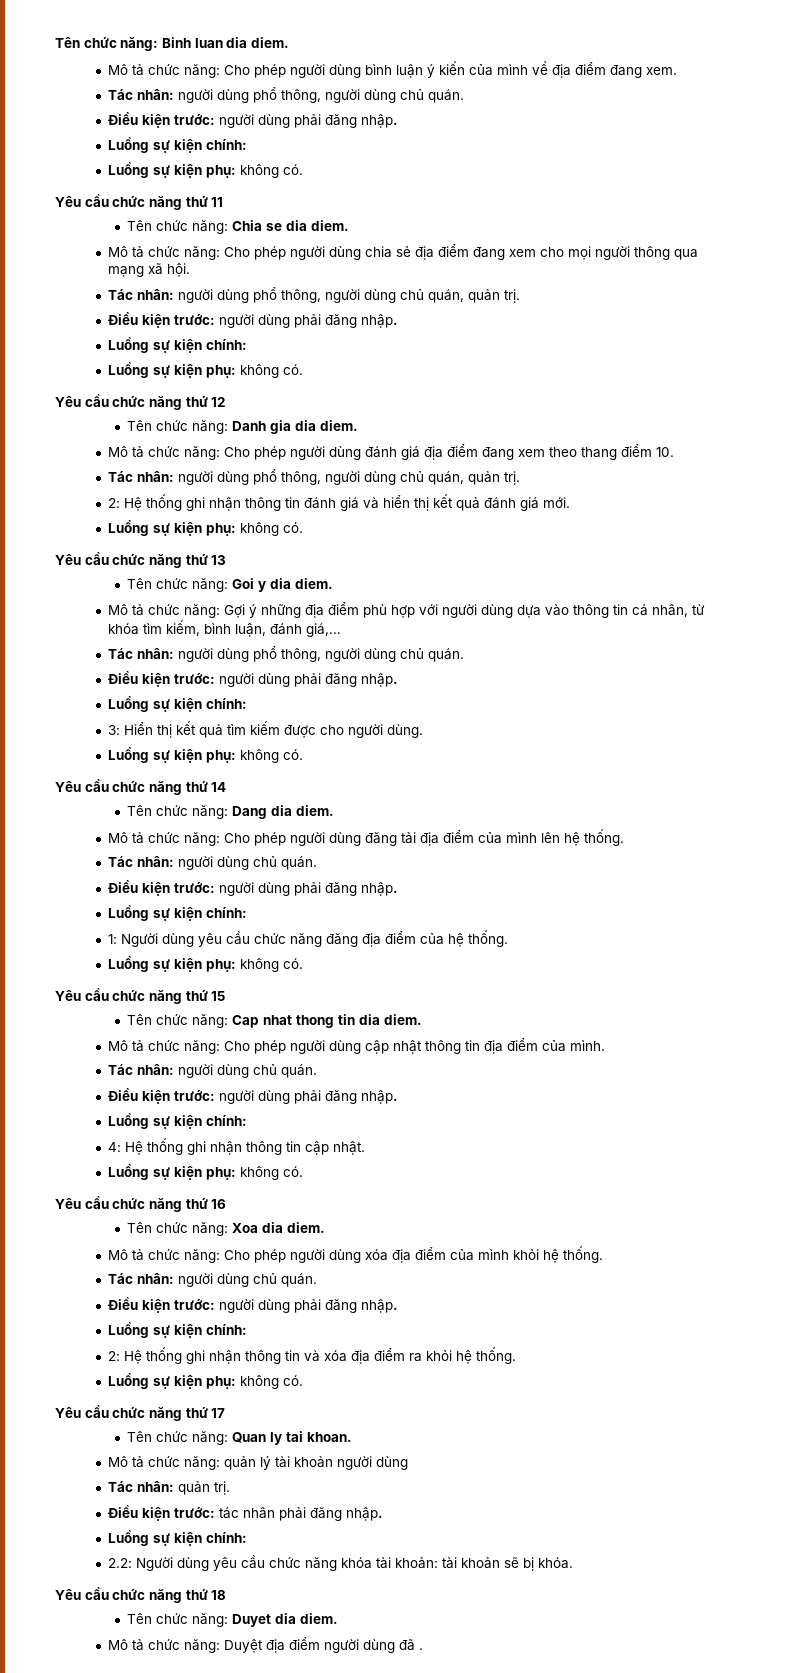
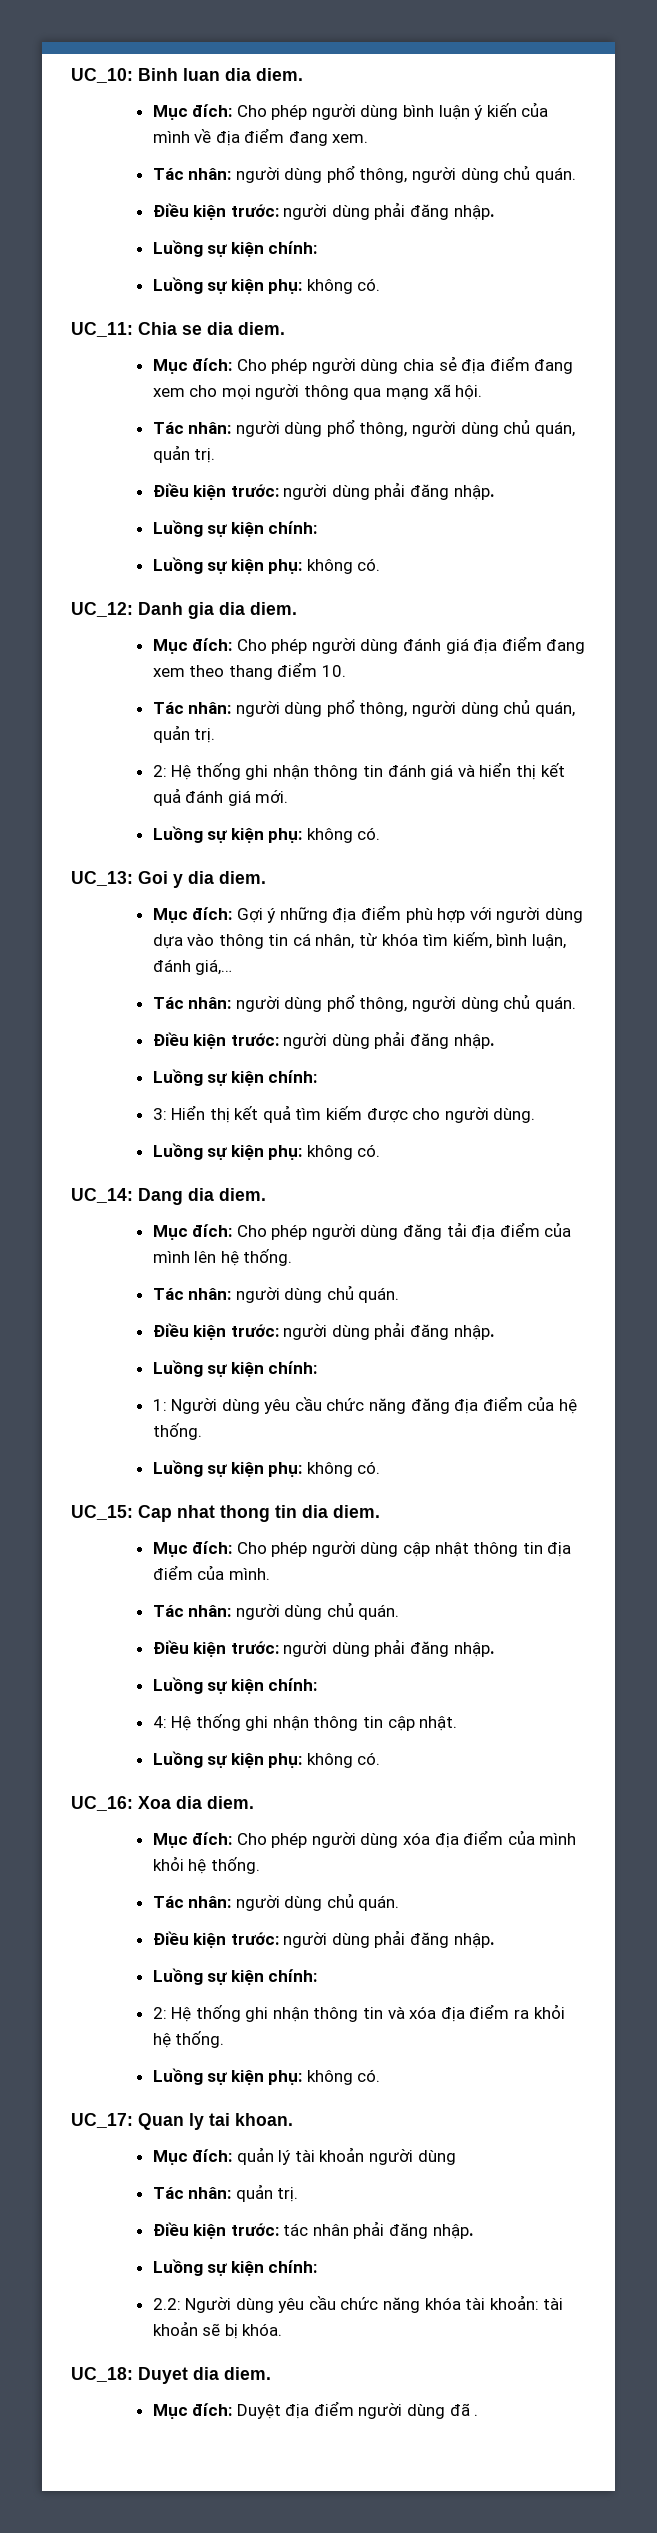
- Tên chức năng: Binh luan dia diem.
+ UC_10: Binh luan dia diem.
- Mô tả chức năng: Cho phép người dùng bình luận ý kiến của mình về địa điểm đang xem.
+ Mục đích: Cho phép người dùng bình luận ý kiến của mình về địa điểm đang xem.
- Yêu cầu chức năng thứ 11
- Tên chức năng: Chia se dia diem.
+ UC_11: Chia se dia diem.
- Mô tả chức năng: Cho phép người dùng chia sẻ địa điểm đang xem cho mọi người thông qua mạng xã hội.
+ Mục đích: Cho phép người dùng chia sẻ địa điểm đang xem cho mọi người thông qua mạng xã hội.
- Yêu cầu chức năng thứ 12
- Tên chức năng: Danh gia dia diem.
+ UC_12: Danh gia dia diem.
- Mô tả chức năng: Cho phép người dùng đánh giá địa điểm đang xem theo thang điểm 10.
+ Mục đích: Cho phép người dùng đánh giá địa điểm đang xem theo thang điểm 10.
- Yêu cầu chức năng thứ 13
- Tên chức năng: Goi y dia diem.
+ UC_13: Goi y dia diem.
- Mô tả chức năng: Gợi ý những địa điểm phù hợp với người dùng dựa vào thông tin cá nhân, từ khóa tìm kiếm, bình luận, đánh giá,…
+ Mục đích: Gợi ý những địa điểm phù hợp với người dùng dựa vào thông tin cá nhân, từ khóa tìm kiếm, bình luận, đánh giá,…
- Yêu cầu chức năng thứ 14
- Tên chức năng: Dang dia diem.
+ UC_14: Dang dia diem.
- Mô tả chức năng: Cho phép người dùng đăng tải địa điểm của mình lên hệ thống.
+ Mục đích: Cho phép người dùng đăng tải địa điểm của mình lên hệ thống.
- Yêu cầu chức năng thứ 15
- Tên chức năng: Cap nhat thong tin dia diem.
+ UC_15: Cap nhat thong tin dia diem.
- Mô tả chức năng: Cho phép người dùng cập nhật thông tin địa điểm của mình.
+ Mục đích: Cho phép người dùng cập nhật thông tin địa điểm của mình.
- Yêu cầu chức năng thứ 16
- Tên chức năng: Xoa dia diem.
+ UC_16: Xoa dia diem.
- Mô tả chức năng: Cho phép người dùng xóa địa điểm của mình khỏi hệ thống.
+ Mục đích: Cho phép người dùng xóa địa điểm của mình khỏi hệ thống.
- Yêu cầu chức năng thứ 17
- Tên chức năng: Quan ly tai khoan.
+ UC_17: Quan ly tai khoan.
- Mô tả chức năng: quản lý tài khoản người dùng
+ Mục đích: quản lý tài khoản người dùng
- Yêu cầu chức năng thứ 18
- Tên chức năng: Duyet dia diem.
+ UC_18: Duyet dia diem.
- Mô tả chức năng: Duyệt địa điểm người dùng đã .
+ Mục đích: Duyệt địa điểm người dùng đã .

